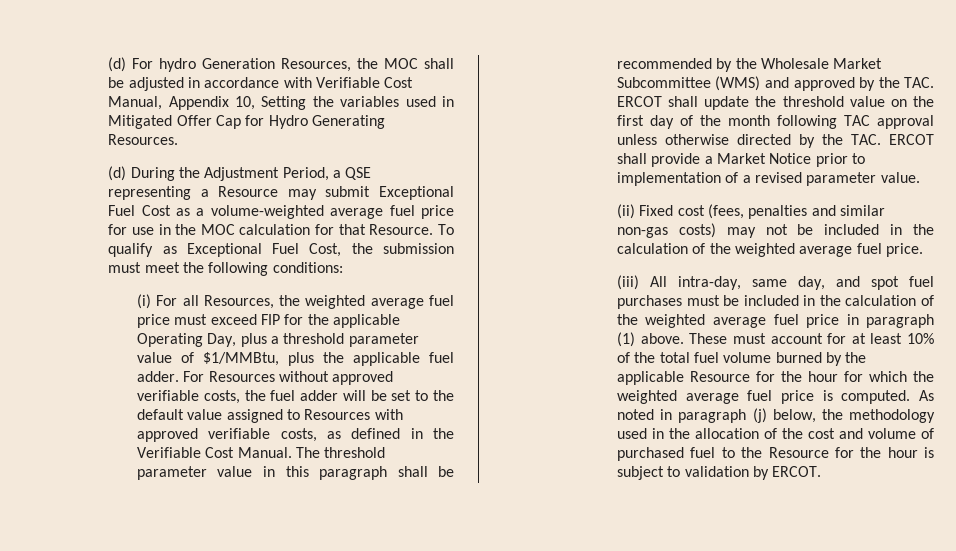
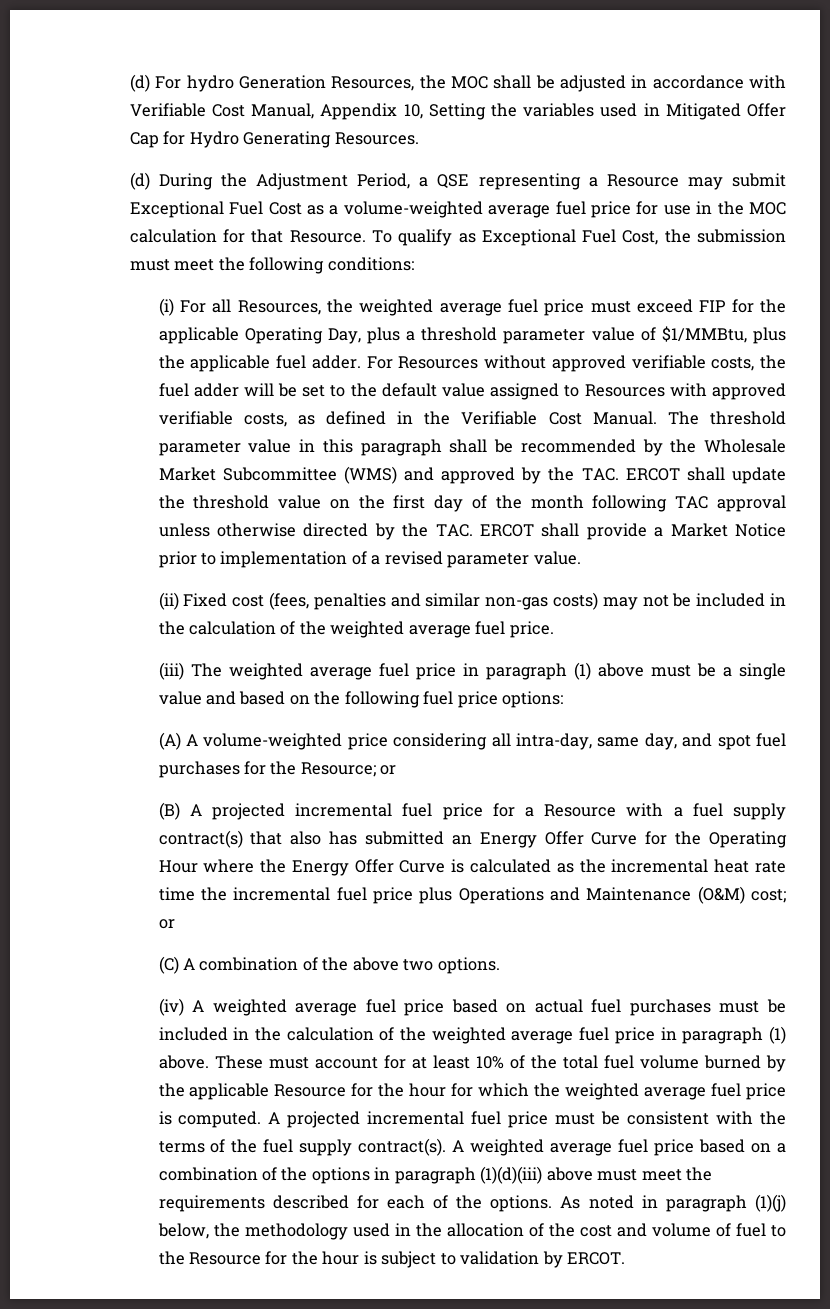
- (iii) All intra-day, same day, and spot fuel purchases must be included in the calculation of the weighted average fuel price in paragraph (1) above.
+ (iii) The weighted average fuel price in paragraph (1) above must be a single value and based on the following fuel price options:
+ (A) A volume-weighted price considering all intra-day, same day, and spot fuel purchases for the Resource; or
+ (B) A projected incremental fuel price for a Resource with a fuel supply contract(s) that also has submitted an Energy Offer Curve for the Operating Hour where the Energy Offer Curve is calculated as the incremental heat rate time the incremental fuel price plus Operations and Maintenance (O&M) cost; or
+ (C) A combination of the above two options.
+ (iv) A weighted average fuel price based on actual fuel purchases must be included in the calculation of the weighted average fuel price in paragraph (1) above.
+ A projected incremental fuel price must be consistent with the terms of the fuel supply contract(s). A weighted average fuel price based on a combination of the options in paragraph (1)(d)(iii) above must meet the requirements described for each of the options.
- As noted in paragraph (j) below, the methodology used in the allocation of the cost and volume of purchased fuel to the Resource for the hour is subject to validation by ERCOT.
+ As noted in paragraph (1)(j) below, the methodology used in the allocation of the cost and volume of fuel to the Resource for the hour is subject to validation by ERCOT.

